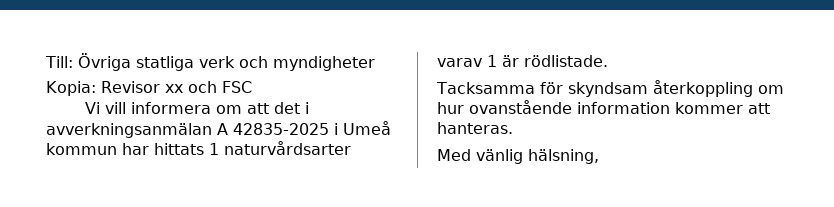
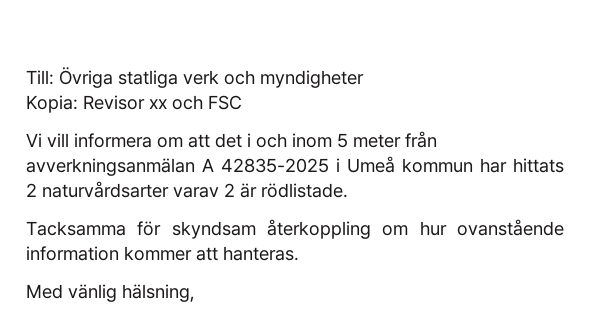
- Vi vill informera om att det i avverkningsanmälan A 42835-2025 i Umeå kommun har hittats 1 naturvårdsarter varav 1 är rödlistade.
+ Vi vill informera om att det i och inom 5 meter från avverkningsanmälan A 42835-2025 i Umeå kommun har hittats 2 naturvårdsarter varav 2 är rödlistade.

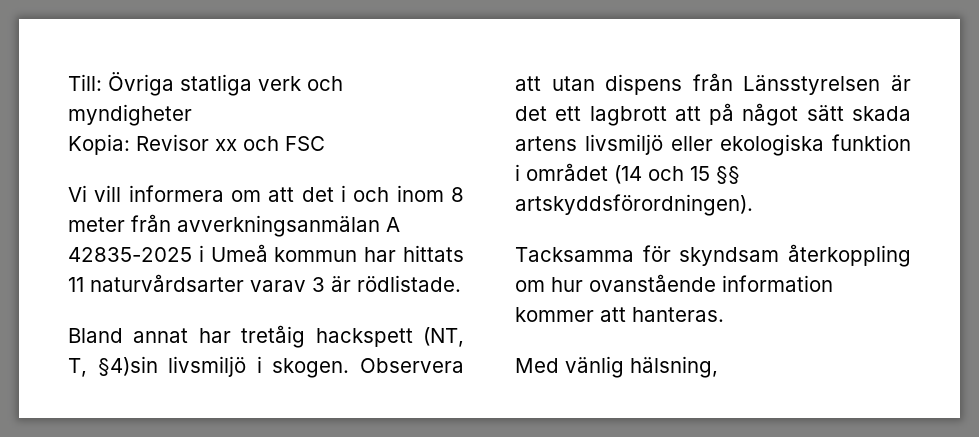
- Vi vill informera om att det i och inom 5 meter från avverkningsanmälan A 42835-2025 i Umeå kommun har hittats 2 naturvårdsarter varav 2 är rödlistade.
+ Vi vill informera om att det i och inom 8 meter från avverkningsanmälan A 42835-2025 i Umeå kommun har hittats 11 naturvårdsarter varav 3 är rödlistade.
+ Bland annat har tretåig hackspett (NT, T, §4)sin livsmiljö i skogen. Observera att utan dispens från Länsstyrelsen är det ett lagbrott att på något sätt skada artens livsmiljö eller ekologiska funktion i området (14 och 15 §§ artskyddsförordningen).

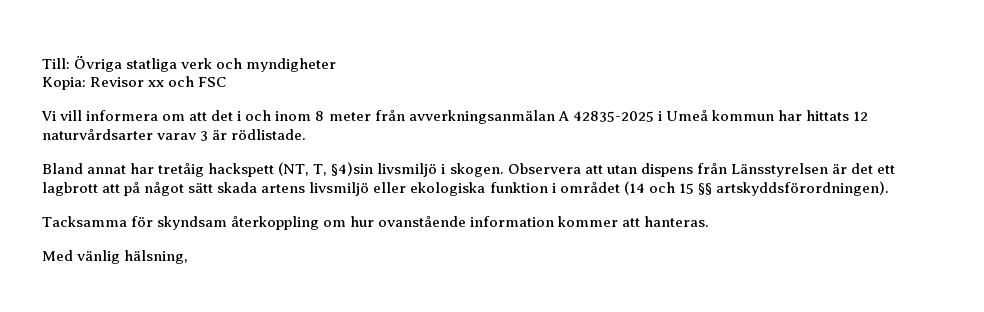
- Vi vill informera om att det i och inom 8 meter från avverkningsanmälan A 42835-2025 i Umeå kommun har hittats 11 naturvårdsarter varav 3 är rödlistade.
+ Vi vill informera om att det i och inom 8 meter från avverkningsanmälan A 42835-2025 i Umeå kommun har hittats 12 naturvårdsarter varav 3 är rödlistade.

